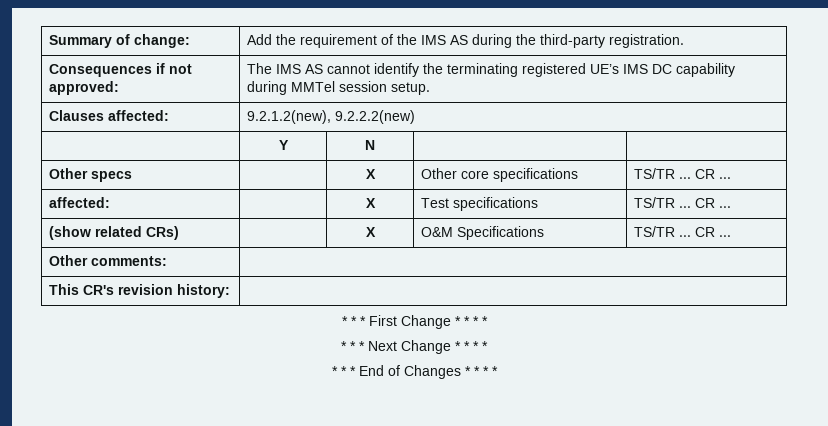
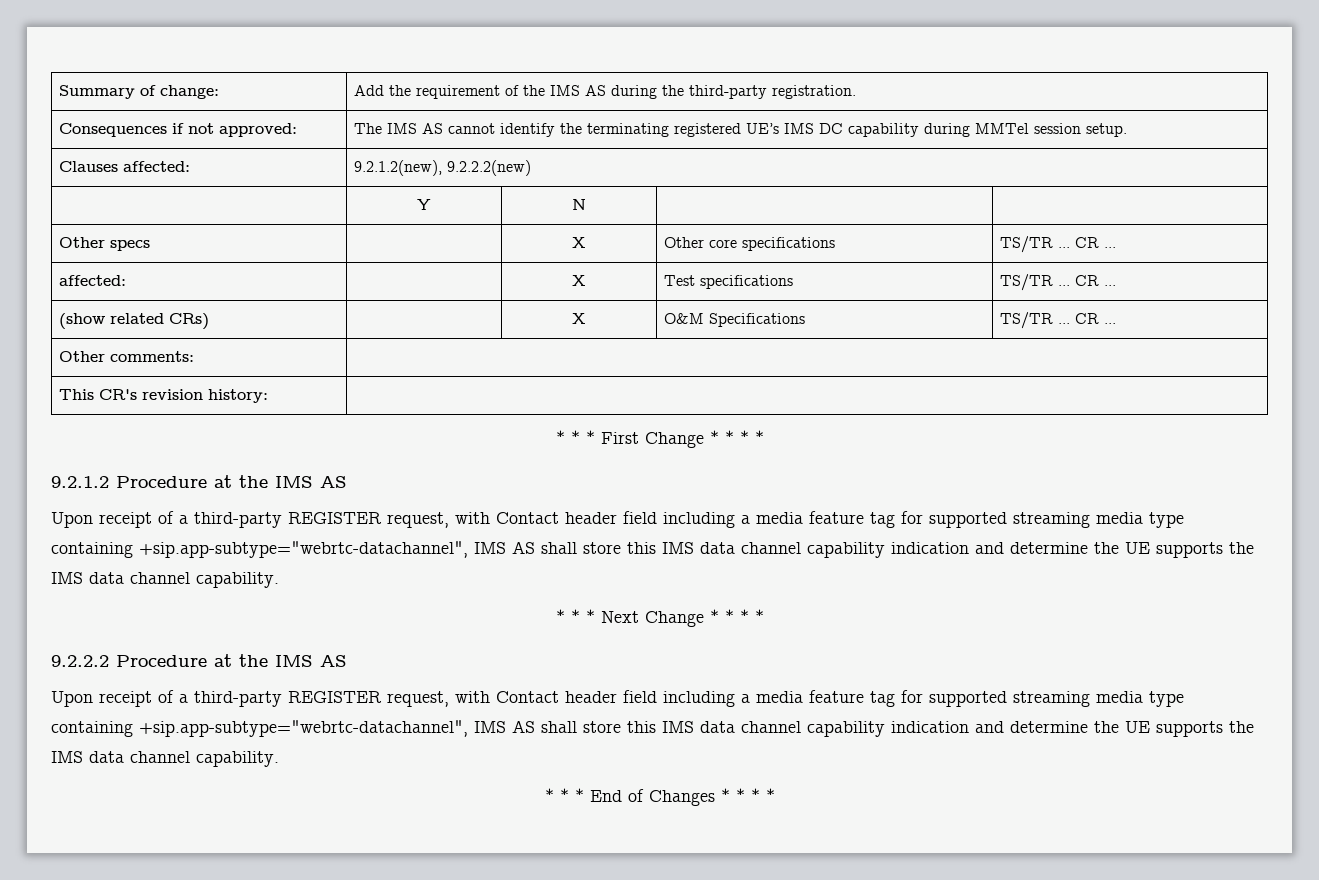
+ 9.2.1.2 Procedure at the IMS AS
+ Upon receipt of a third-party REGISTER request, with Contact header field including a media feature tag for supported streaming media type containing +sip.app-subtype="webrtc-datachannel", IMS AS shall store this IMS data channel capability indication and determine the UE supports the IMS data channel capability.
+ 9.2.2.2 Procedure at the IMS AS
+ Upon receipt of a third-party REGISTER request, with Contact header field including a media feature tag for supported streaming media type containing +sip.app-subtype="webrtc-datachannel", IMS AS shall store this IMS data channel capability indication and determine the UE supports the IMS data channel capability.

